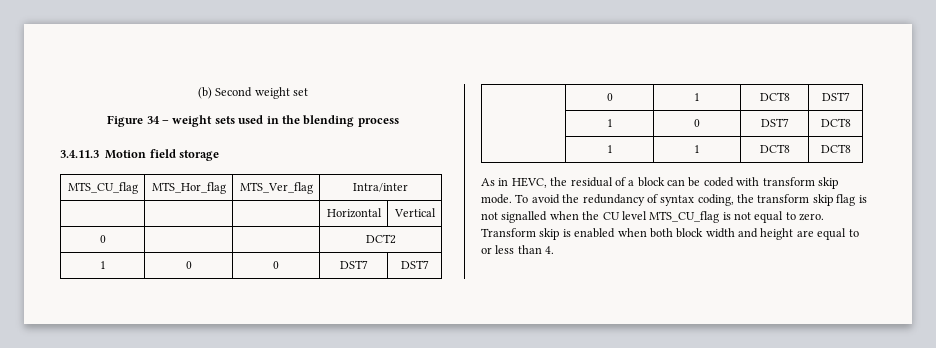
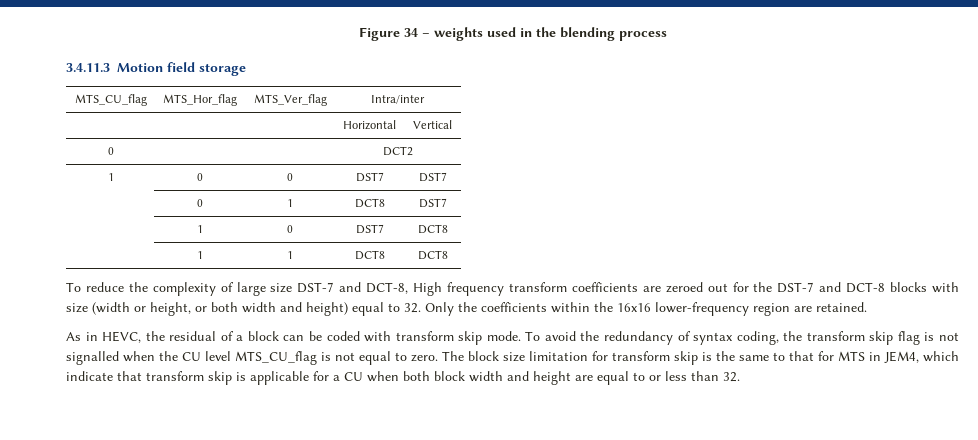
- (b) Second weight set
- Figure 34 – weight sets used in the blending process
+ Figure 34 – weights used in the blending process
+ To reduce the complexity of large size DST-7 and DCT-8, High frequency transform coefficients are zeroed out for the DST-7 and DCT-8 blocks with size (width or height, or both width and height) equal to 32. Only the coefficients within the 16x16 lower-frequency region are retained.
- Transform skip is enabled when both block width and height are equal to or less than 4.
+ The block size limitation for transform skip is the same to that for MTS in JEM4, which indicate that transform skip is applicable for a CU when both block width and height are equal to or less than 32.

